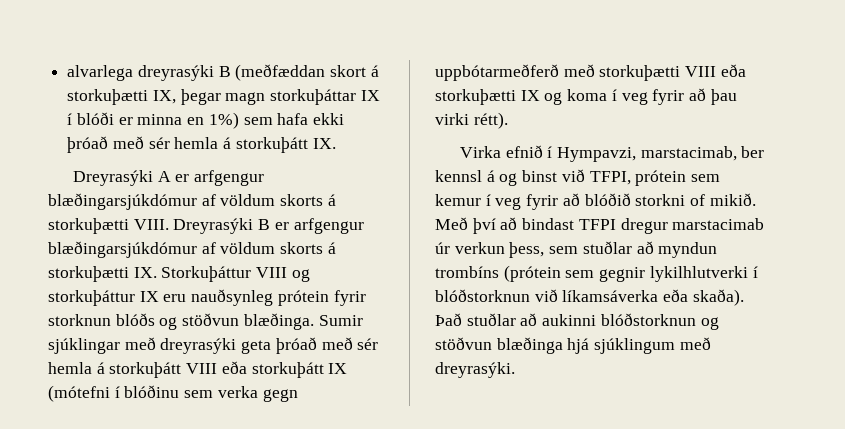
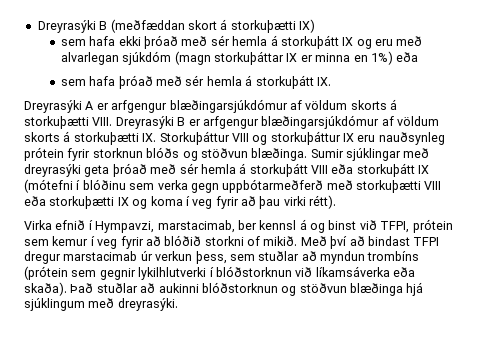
- alvarlega dreyrasýki B (meðfæddan skort á storkuþætti IX, þegar magn storkuþáttar IX í blóði er minna en 1%) sem hafa ekki þróað með sér hemla á storkuþátt IX.
+ Dreyrasýki B (meðfæddan skort á storkuþætti IX)
+ sem hafa ekki þróað með sér hemla á storkuþátt IX og eru með alvarlegan sjúkdóm (magn storkuþáttar IX er minna en 1%) eða
+ sem hafa þróað með sér hemla á storkuþátt IX.

